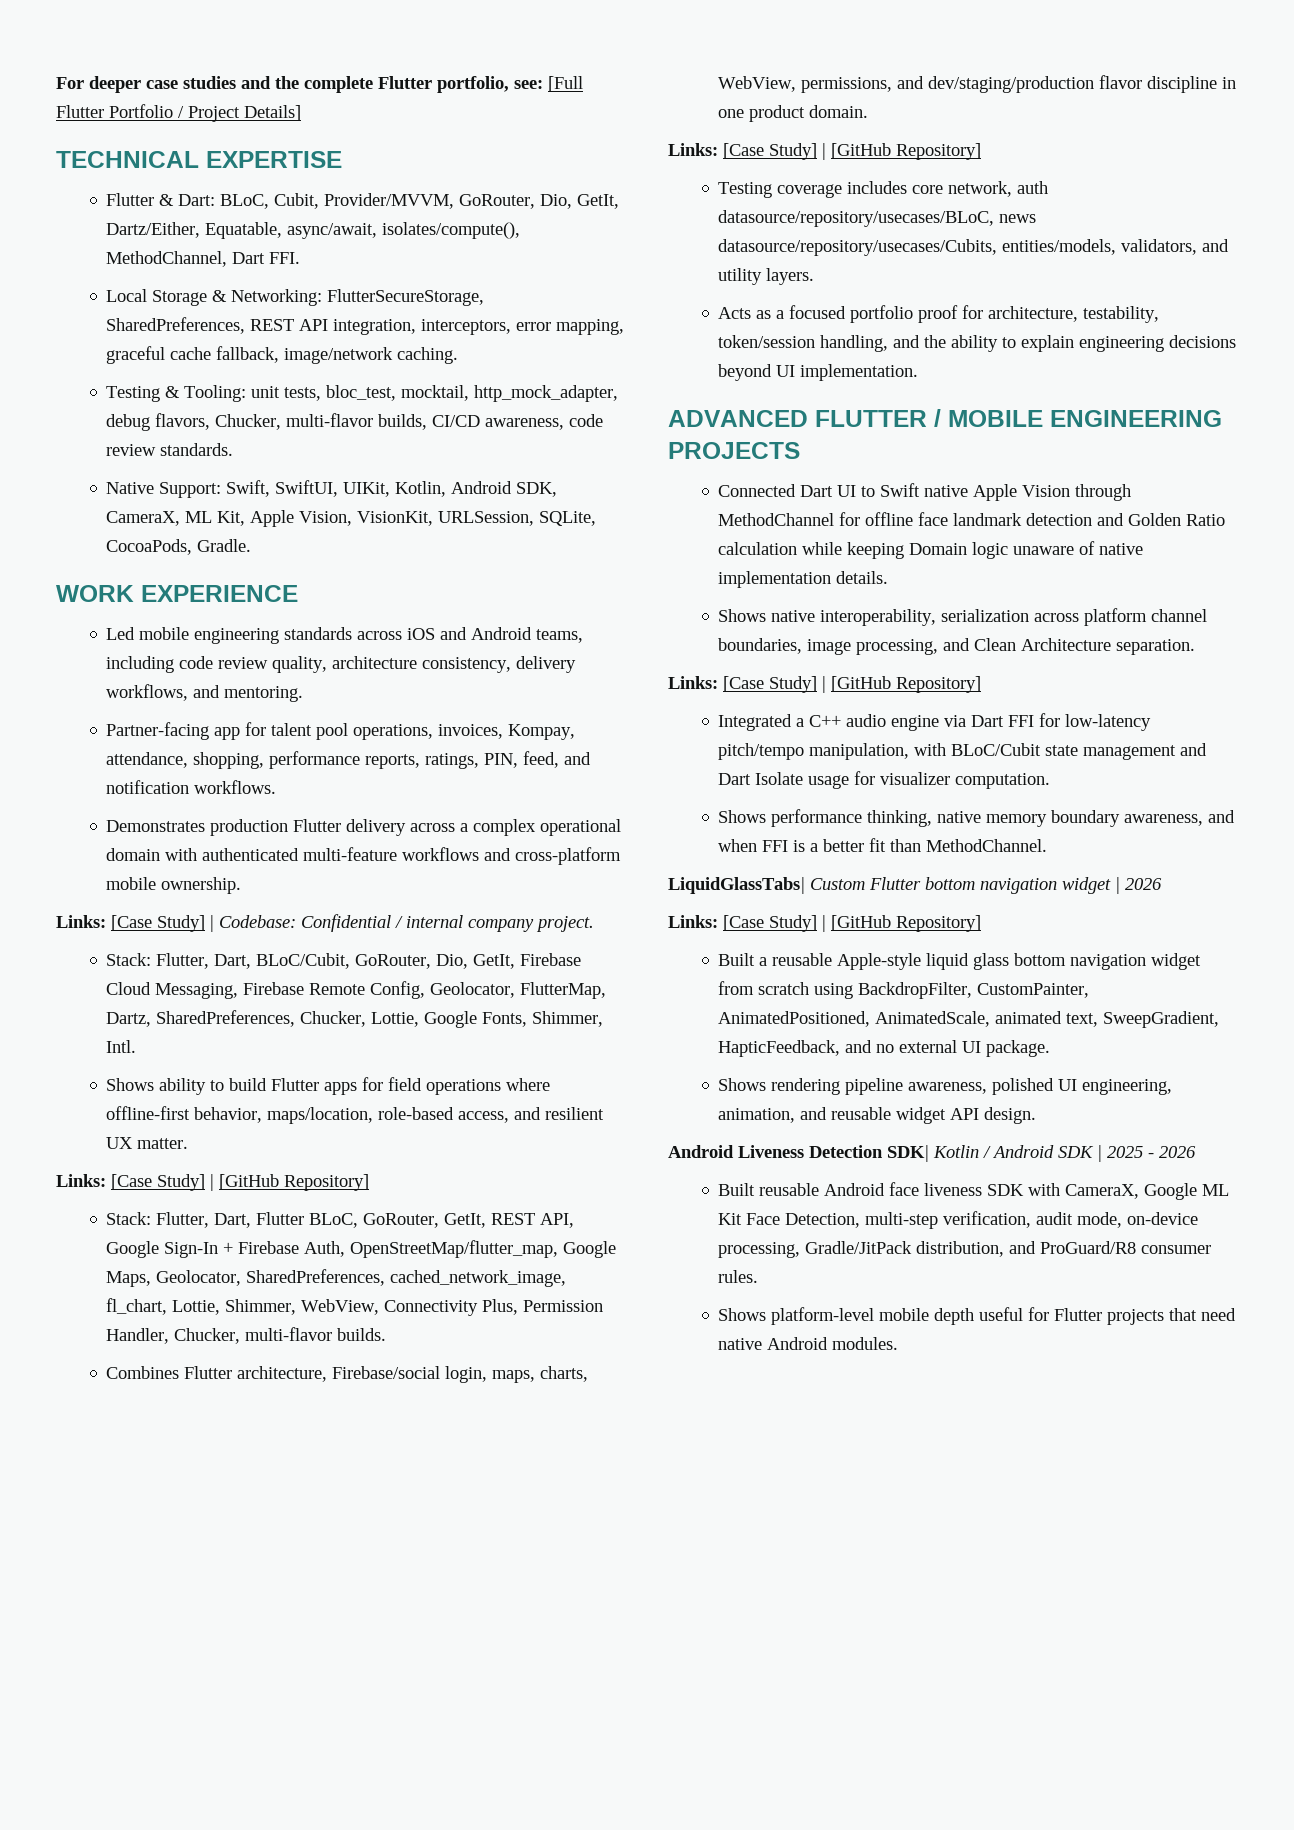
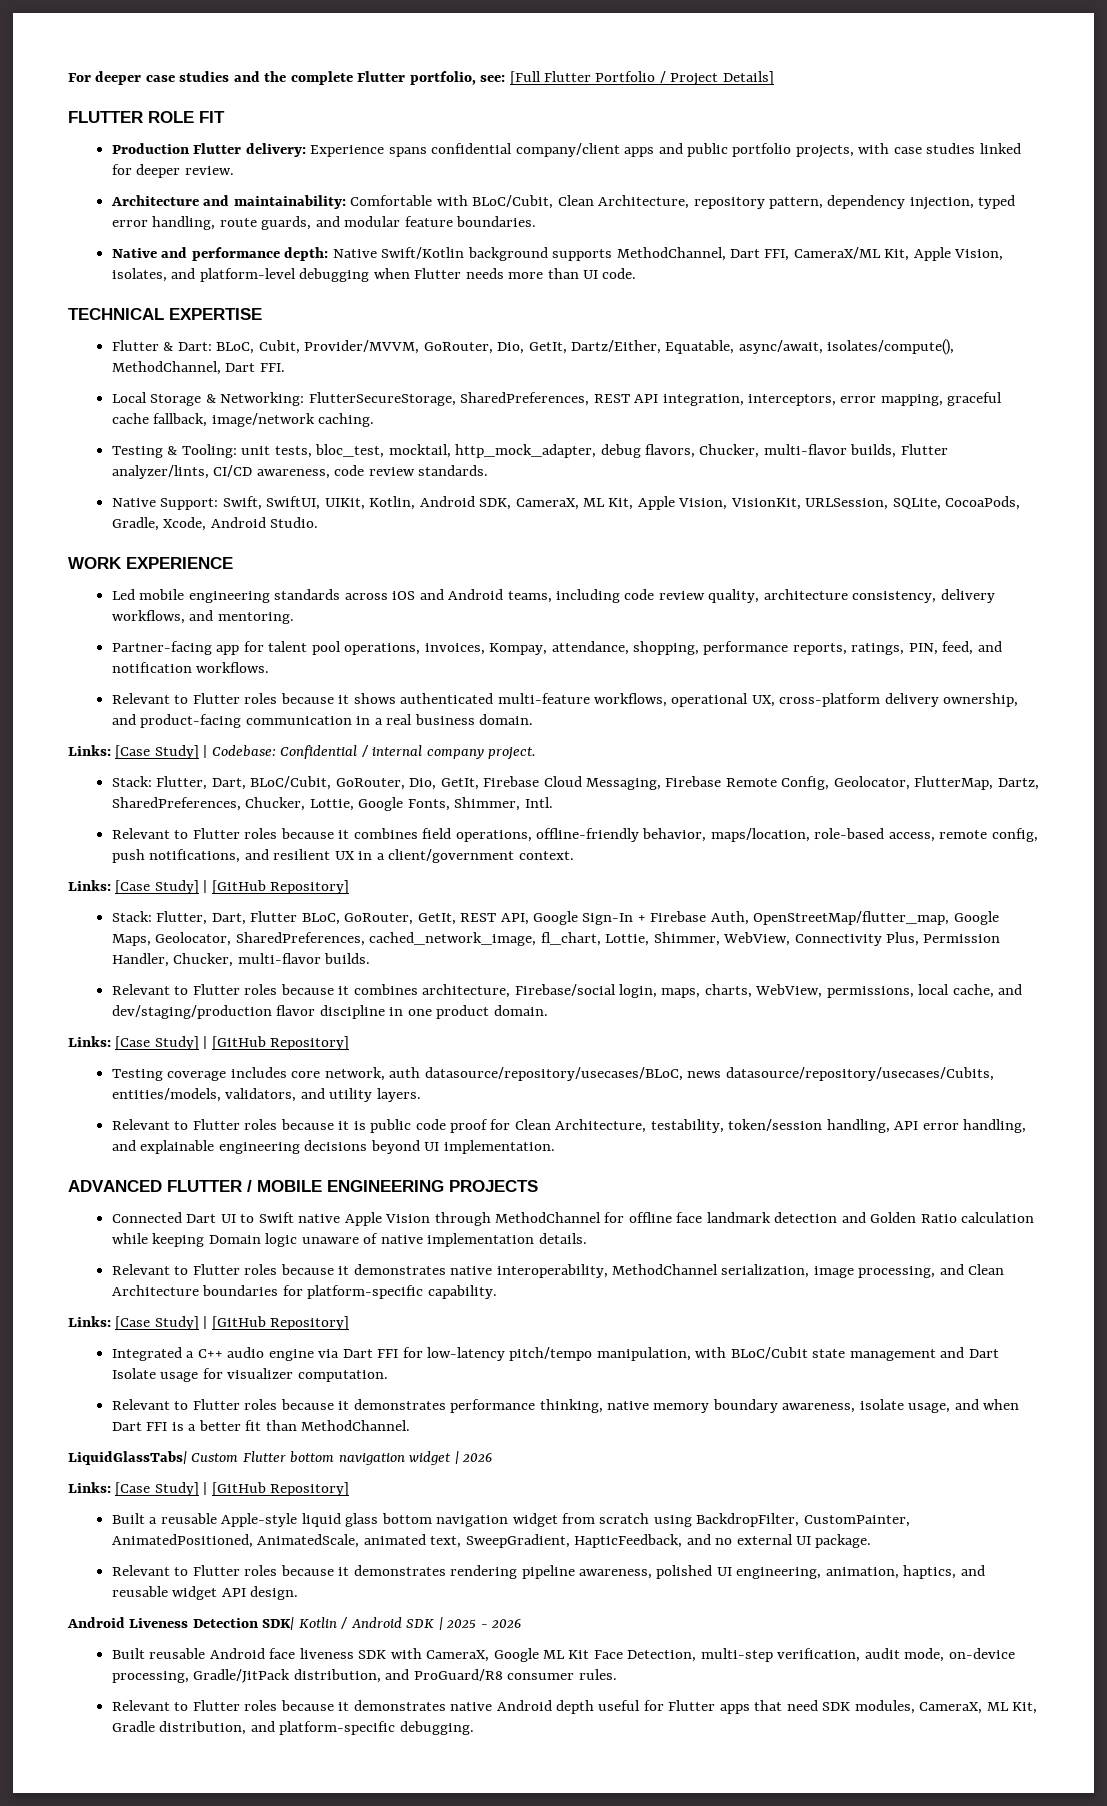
+ FLUTTER ROLE FIT
+ Production Flutter delivery: Experience spans confidential company/client apps and public portfolio projects, with case studies linked for deeper review.
+ Architecture and maintainability: Comfortable with BLoC/Cubit, Clean Architecture, repository pattern, dependency injection, typed error handling, route guards, and modular feature boundaries.
+ Native and performance depth: Native Swift/Kotlin background supports MethodChannel, Dart FFI, CameraX/ML Kit, Apple Vision, isolates, and platform-level debugging when Flutter needs more than UI code.
- Testing & Tooling: unit tests, bloc_test, mocktail, http_mock_adapter, debug flavors, Chucker, multi-flavor builds, CI/CD awareness, code review standards.
+ Testing & Tooling: unit tests, bloc_test, mocktail, http_mock_adapter, debug flavors, Chucker, multi-flavor builds, Flutter analyzer/lints, CI/CD awareness, code review standards.
- Native Support: Swift, SwiftUI, UIKit, Kotlin, Android SDK, CameraX, ML Kit, Apple Vision, VisionKit, URLSession, SQLite, CocoaPods, Gradle.
+ Native Support: Swift, SwiftUI, UIKit, Kotlin, Android SDK, CameraX, ML Kit, Apple Vision, VisionKit, URLSession, SQLite, CocoaPods, Gradle, Xcode, Android Studio.
- Demonstrates production Flutter delivery across a complex operational domain with authenticated multi-feature workflows and cross-platform mobile ownership.
+ Relevant to Flutter roles because it shows authenticated multi-feature workflows, operational UX, cross-platform delivery ownership, and product-facing communication in a real business domain.
- Shows ability to build Flutter apps for field operations where offline-first behavior, maps/location, role-based access, and resilient UX matter.
+ Relevant to Flutter roles because it combines field operations, offline-friendly behavior, maps/location, role-based access, remote config, push notifications, and resilient UX in a client/government context.
- Combines Flutter architecture, Firebase/social login, maps, charts, WebView, permissions, and dev/staging/production flavor discipline in one product domain.
+ Relevant to Flutter roles because it combines architecture, Firebase/social login, maps, charts, WebView, permissions, local cache, and dev/staging/production flavor discipline in one product domain.
- Acts as a focused portfolio proof for architecture, testability, token/session handling, and the ability to explain engineering decisions beyond UI implementation.
+ Relevant to Flutter roles because it is public code proof for Clean Architecture, testability, token/session handling, API error handling, and explainable engineering decisions beyond UI implementation.
- Shows native interoperability, serialization across platform channel boundaries, image processing, and Clean Architecture separation.
+ Relevant to Flutter roles because it demonstrates native interoperability, MethodChannel serialization, image processing, and Clean Architecture boundaries for platform-specific capability.
- Shows performance thinking, native memory boundary awareness, and when FFI is a better fit than MethodChannel.
+ Relevant to Flutter roles because it demonstrates performance thinking, native memory boundary awareness, isolate usage, and when Dart FFI is a better fit than MethodChannel.
- Shows rendering pipeline awareness, polished UI engineering, animation, and reusable widget API design.
+ Relevant to Flutter roles because it demonstrates rendering pipeline awareness, polished UI engineering, animation, haptics, and reusable widget API design.
- Shows platform-level mobile depth useful for Flutter projects that need native Android modules.
+ Relevant to Flutter roles because it demonstrates native Android depth useful for Flutter apps that need SDK modules, CameraX, ML Kit, Gradle distribution, and platform-specific debugging.

